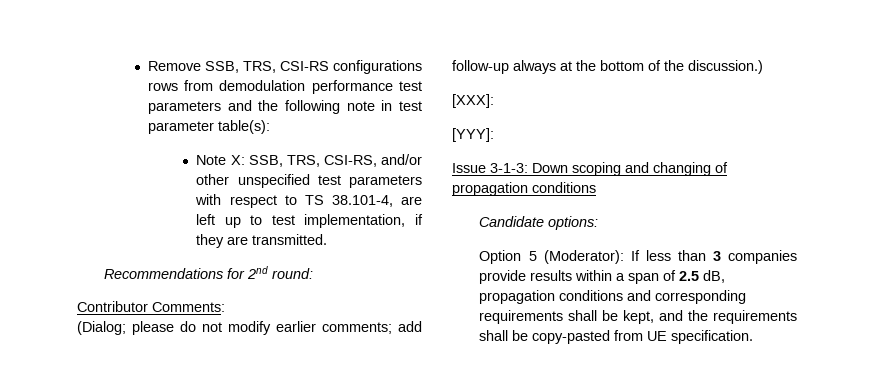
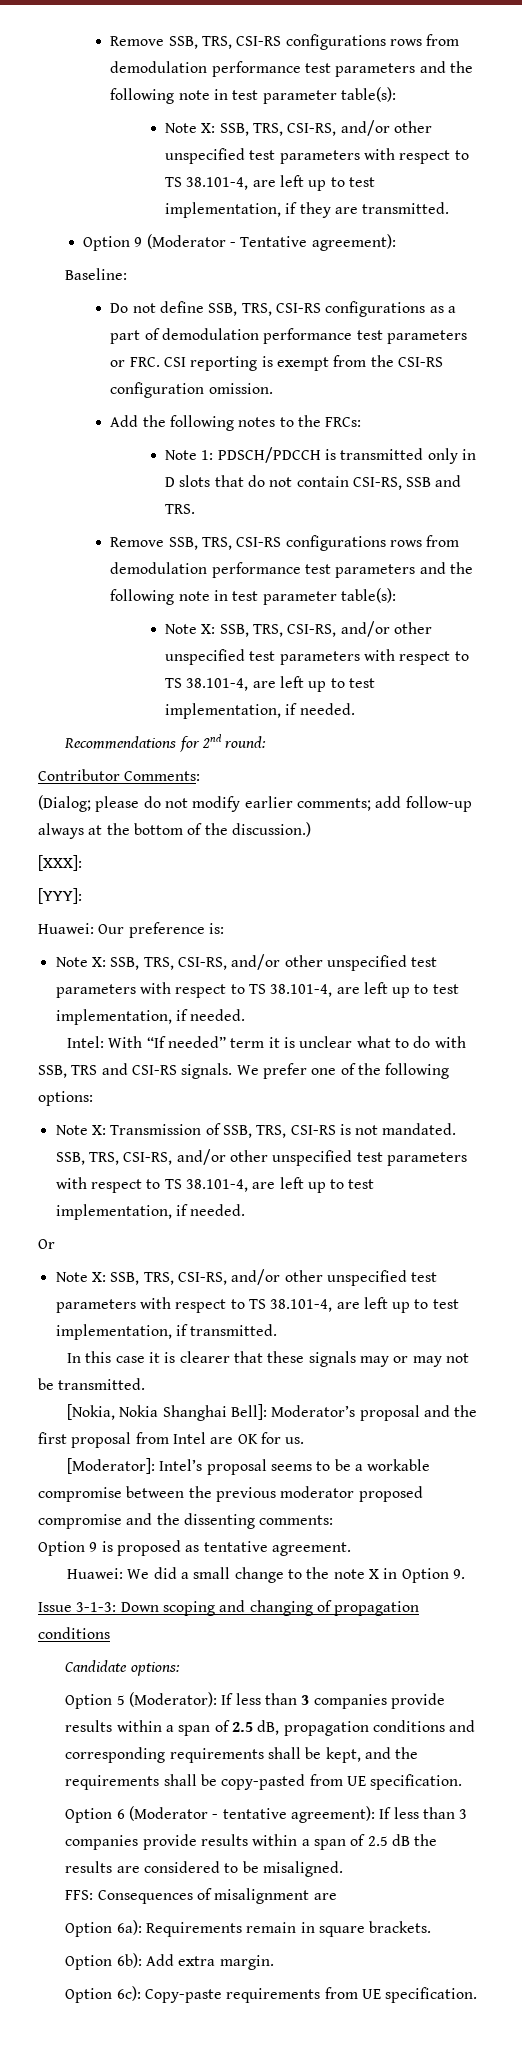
+ Option 9 (Moderator - Tentative agreement):
+ Baseline:
+ Do not define SSB, TRS, CSI-RS configurations as a part of demodulation performance test parameters or FRC. CSI reporting is exempt from the CSI-RS configuration omission.
+ Add the following notes to the FRCs:
+ Note 1: PDSCH/PDCCH is transmitted only in D slots that do not contain CSI-RS, SSB and TRS.
+ Remove SSB, TRS, CSI-RS configurations rows from demodulation performance test parameters and the following note in test parameter table(s):
+ Note X: SSB, TRS, CSI-RS, and/or other unspecified test parameters with respect to TS 38.101-4, are left up to test implementation, if needed.
+ Huawei: Our preference is:
+ Note X: SSB, TRS, CSI-RS, and/or other unspecified test parameters with respect to TS 38.101-4, are left up to test implementation, if needed.
+ Intel: With “If needed” term it is unclear what to do with SSB, TRS and CSI-RS signals. We prefer one of the following options:
+ Note X: Transmission of SSB, TRS, CSI-RS is not mandated. SSB, TRS, CSI-RS, and/or other unspecified test parameters with respect to TS 38.101-4, are left up to test implementation, if needed.
+ Or
+ Note X: SSB, TRS, CSI-RS, and/or other unspecified test parameters with respect to TS 38.101-4, are left up to test implementation, if transmitted.
+ In this case it is clearer that these signals may or may not be transmitted.
+ [Nokia, Nokia Shanghai Bell]: Moderator’s proposal and the first proposal from Intel are OK for us.
+ [Moderator]: Intel’s proposal seems to be a workable compromise between the previous moderator proposed compromise and the dissenting comments:
+ Option 9 is proposed as tentative agreement.
+ Huawei: We did a small change to the note X in Option 9.
+ Option 6 (Moderator - tentative agreement): If less than 3 companies provide results within a span of 2.5 dB the results are considered to be misaligned.
+ FFS: Consequences of misalignment are
+ Option 6a): Requirements remain in square brackets.
+ Option 6b): Add extra margin.
+ Option 6c): Copy-paste requirements from UE specification.

